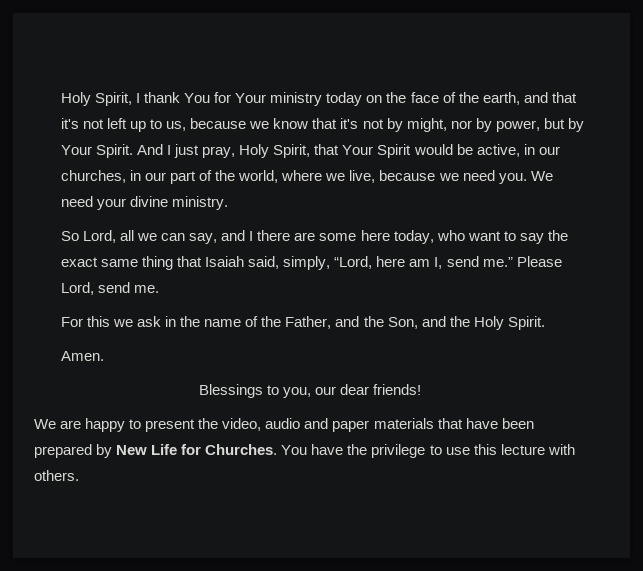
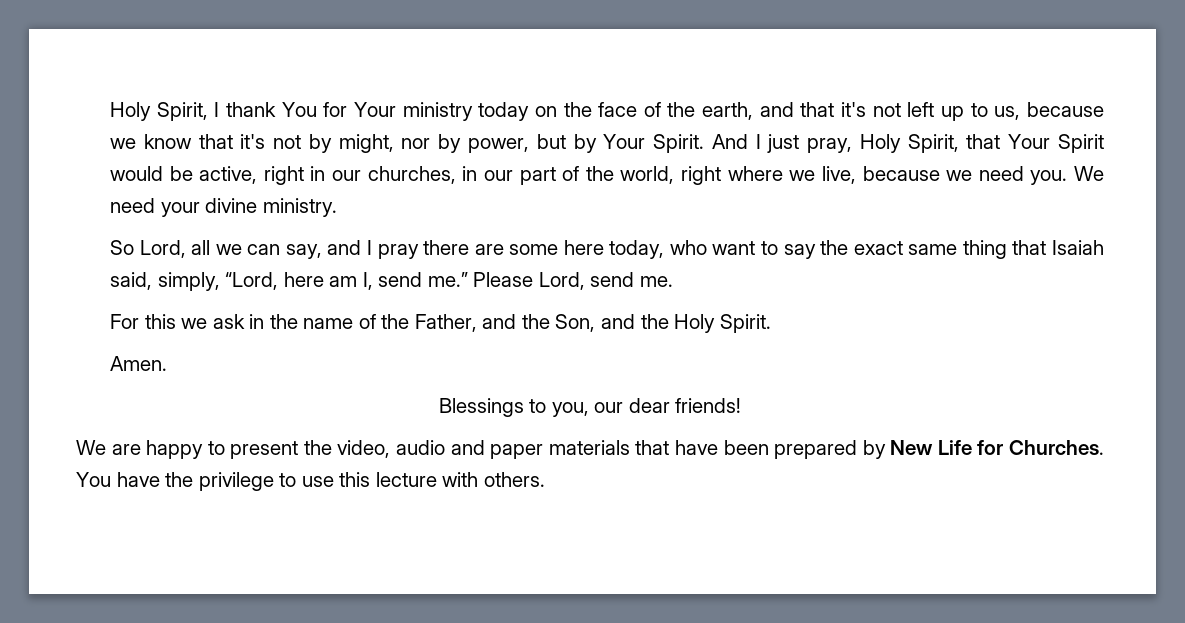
- And I just pray, Holy Spirit, that Your Spirit would be active, in our churches, in our part of the world, where we live, because we need you.
+ And I just pray, Holy Spirit, that Your Spirit would be active, right in our churches, in our part of the world, right where we live, because we need you.
- So Lord, all we can say, and I there are some here today, who want to say the exact same thing that Isaiah said, simply, “Lord, here am I, send me.”
+ So Lord, all we can say, and I pray there are some here today, who want to say the exact same thing that Isaiah said, simply, “Lord, here am I, send me.”

